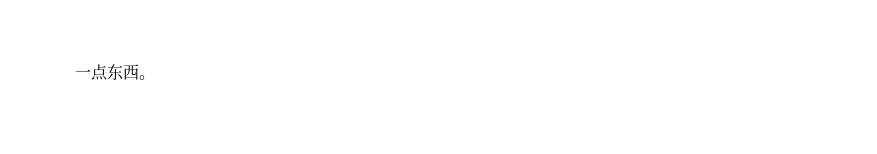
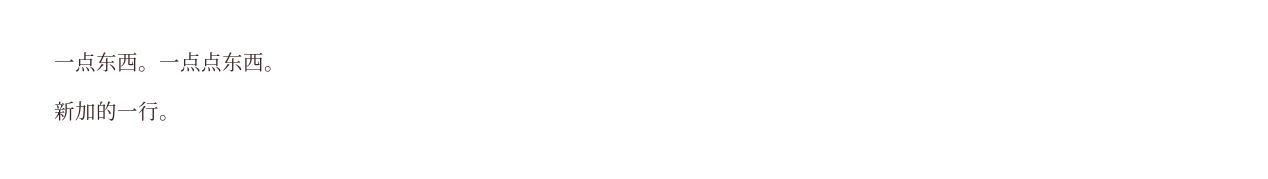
+ 一点点东西。
+ 新加的一行。

